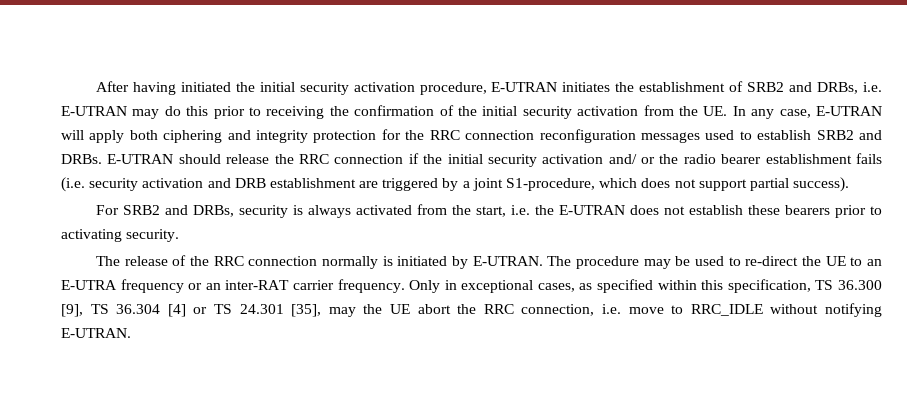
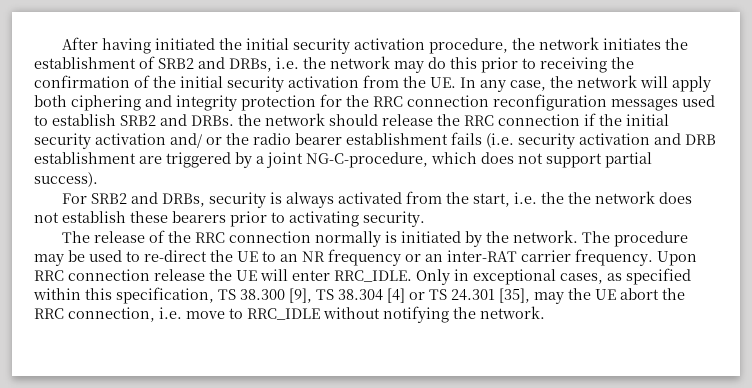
- After having initiated the initial security activation procedure, E-UTRAN initiates the establishment of SRB2 and DRBs, i.e. E-UTRAN may do this prior to receiving the confirmation of the initial security activation from the UE. In any case, E-UTRAN will apply both ciphering and integrity protection for the RRC connection reconfiguration messages used to establish SRB2 and DRBs. E-UTRAN should release the RRC connection if the initial security activation and/ or the radio bearer establishment fails (i.e. security activation and DRB establishment are triggered by a joint S1-procedure, which does not support partial success).
+ After having initiated the initial security activation procedure, the network initiates the establishment of SRB2 and DRBs, i.e. the network may do this prior to receiving the confirmation of the initial security activation from the UE. In any case, the network will apply both ciphering and integrity protection for the RRC connection reconfiguration messages used to establish SRB2 and DRBs. the network should release the RRC connection if the initial security activation and/ or the radio bearer establishment fails (i.e. security activation and DRB establishment are triggered by a joint NG-C-procedure, which does not support partial success).
- For SRB2 and DRBs, security is always activated from the start, i.e. the E-UTRAN does not establish these bearers prior to activating security.
+ For SRB2 and DRBs, security is always activated from the start, i.e. the the network does not establish these bearers prior to activating security.
- The release of the RRC connection normally is initiated by E-UTRAN.
+ The release of the RRC connection normally is initiated by the network.
- The procedure may be used to re-direct the UE to an E-UTRA frequency or an inter-RAT carrier frequency.
+ The procedure may be used to re-direct the UE to an NR frequency or an inter-RAT carrier frequency.
+ Upon RRC connection release the UE will enter RRC_IDLE.
- Only in exceptional cases, as specified within this specification, TS 36.300 [9], TS 36.304 [4] or TS 24.301 [35], may the UE abort the RRC connection, i.e. move to RRC_IDLE without notifying E-UTRAN.
+ Only in exceptional cases, as specified within this specification, TS 38.300 [9], TS 38.304 [4] or TS 24.301 [35], may the UE abort the RRC connection, i.e. move to RRC_IDLE without notifying the network.

